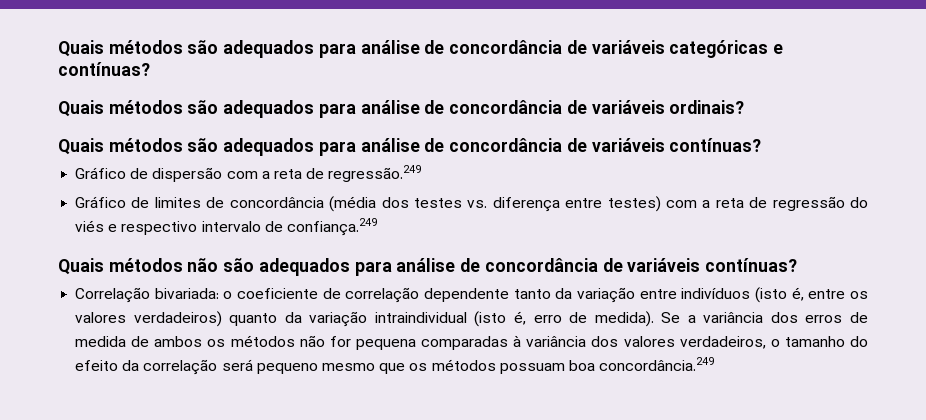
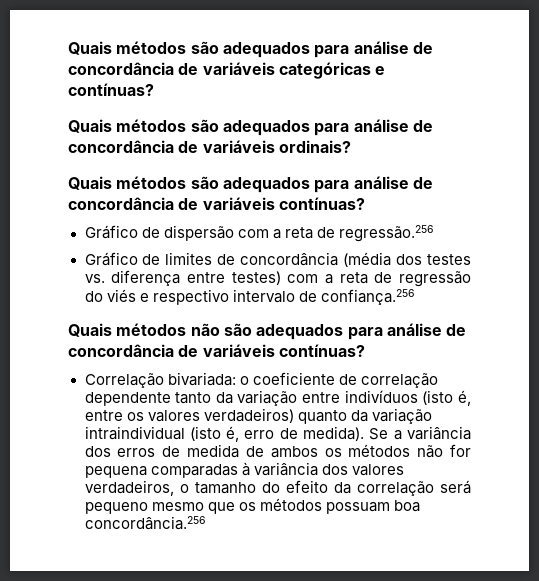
- Gráfico de dispersão com a reta de regressão.249
+ Gráfico de dispersão com a reta de regressão.256
- Gráfico de limites de concordância (média dos testes vs. diferença entre testes) com a reta de regressão do viés e respectivo intervalo de confiança.249
+ Gráfico de limites de concordância (média dos testes vs. diferença entre testes) com a reta de regressão do viés e respectivo intervalo de confiança.256
- Se a variância dos erros de medida de ambos os métodos não for pequena comparadas à variância dos valores verdadeiros, o tamanho do efeito da correlação será pequeno mesmo que os métodos possuam boa concordância.249
+ Se a variância dos erros de medida de ambos os métodos não for pequena comparadas à variância dos valores verdadeiros, o tamanho do efeito da correlação será pequeno mesmo que os métodos possuam boa concordância.256

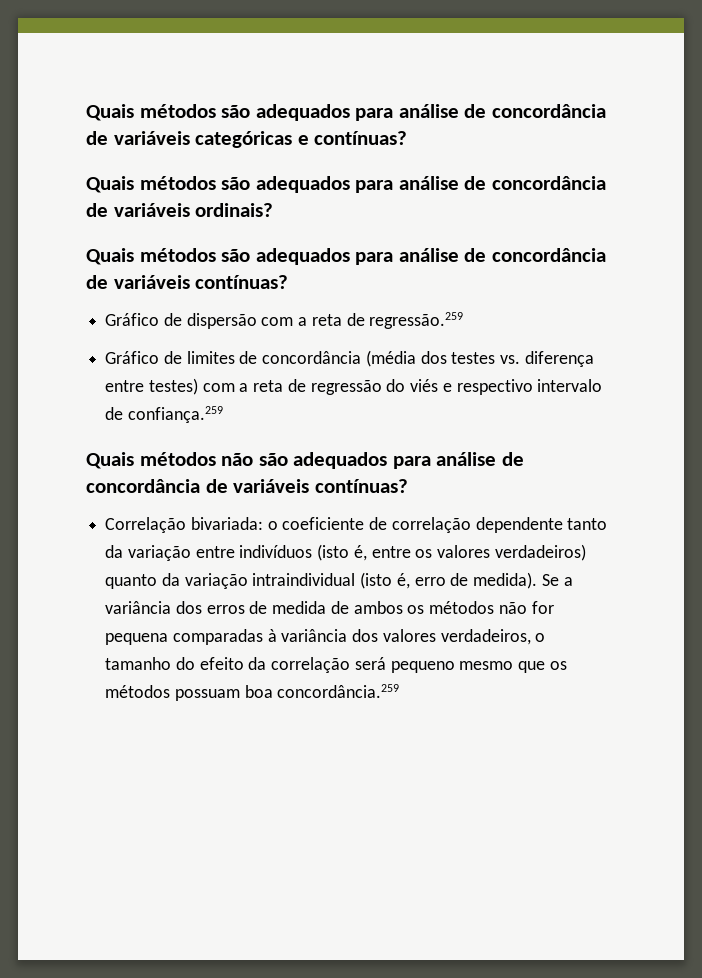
- Gráfico de dispersão com a reta de regressão.256
+ Gráfico de dispersão com a reta de regressão.259
- Gráfico de limites de concordância (média dos testes vs. diferença entre testes) com a reta de regressão do viés e respectivo intervalo de confiança.256
+ Gráfico de limites de concordância (média dos testes vs. diferença entre testes) com a reta de regressão do viés e respectivo intervalo de confiança.259
- Se a variância dos erros de medida de ambos os métodos não for pequena comparadas à variância dos valores verdadeiros, o tamanho do efeito da correlação será pequeno mesmo que os métodos possuam boa concordância.256
+ Se a variância dos erros de medida de ambos os métodos não for pequena comparadas à variância dos valores verdadeiros, o tamanho do efeito da correlação será pequeno mesmo que os métodos possuam boa concordância.259

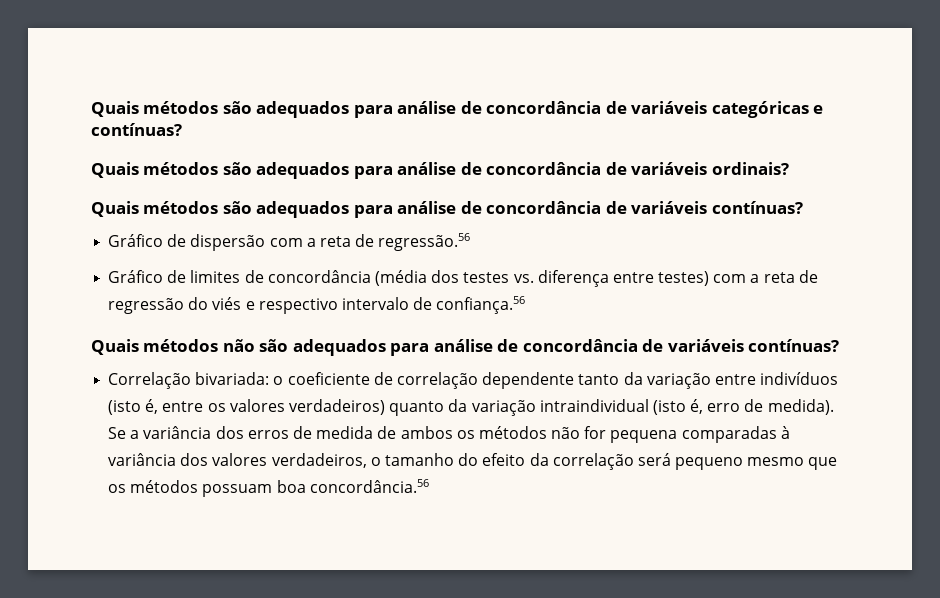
- Gráfico de dispersão com a reta de regressão.259
+ Gráfico de dispersão com a reta de regressão.56
- Gráfico de limites de concordância (média dos testes vs. diferença entre testes) com a reta de regressão do viés e respectivo intervalo de confiança.259
+ Gráfico de limites de concordância (média dos testes vs. diferença entre testes) com a reta de regressão do viés e respectivo intervalo de confiança.56
- Se a variância dos erros de medida de ambos os métodos não for pequena comparadas à variância dos valores verdadeiros, o tamanho do efeito da correlação será pequeno mesmo que os métodos possuam boa concordância.259
+ Se a variância dos erros de medida de ambos os métodos não for pequena comparadas à variância dos valores verdadeiros, o tamanho do efeito da correlação será pequeno mesmo que os métodos possuam boa concordância.56

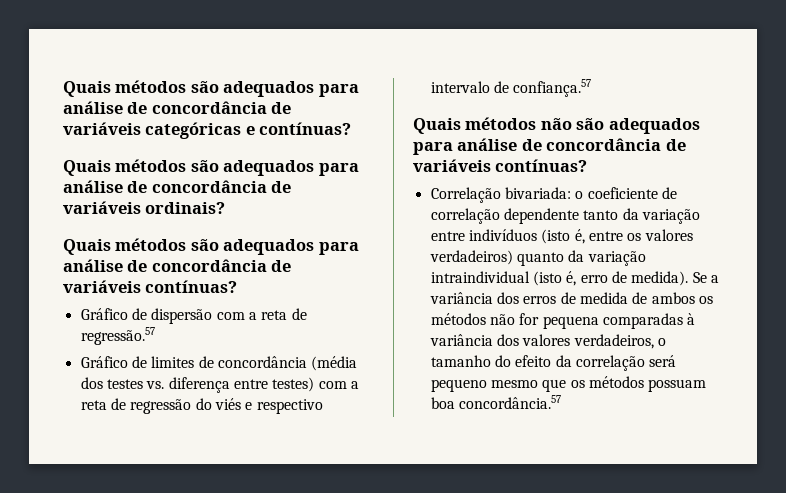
- Gráfico de dispersão com a reta de regressão.56
+ Gráfico de dispersão com a reta de regressão.57
- Gráfico de limites de concordância (média dos testes vs. diferença entre testes) com a reta de regressão do viés e respectivo intervalo de confiança.56
+ Gráfico de limites de concordância (média dos testes vs. diferença entre testes) com a reta de regressão do viés e respectivo intervalo de confiança.57
- Se a variância dos erros de medida de ambos os métodos não for pequena comparadas à variância dos valores verdadeiros, o tamanho do efeito da correlação será pequeno mesmo que os métodos possuam boa concordância.56
+ Se a variância dos erros de medida de ambos os métodos não for pequena comparadas à variância dos valores verdadeiros, o tamanho do efeito da correlação será pequeno mesmo que os métodos possuam boa concordância.57

